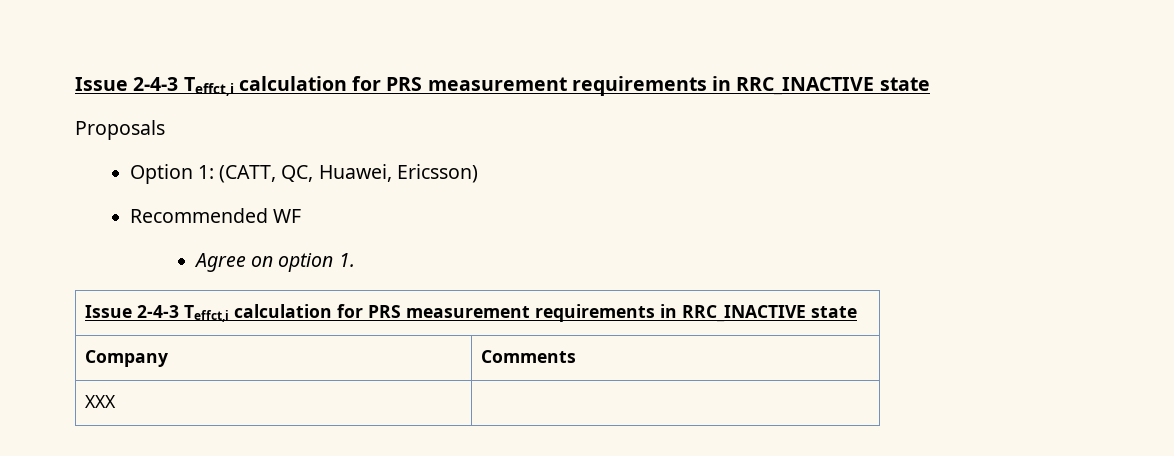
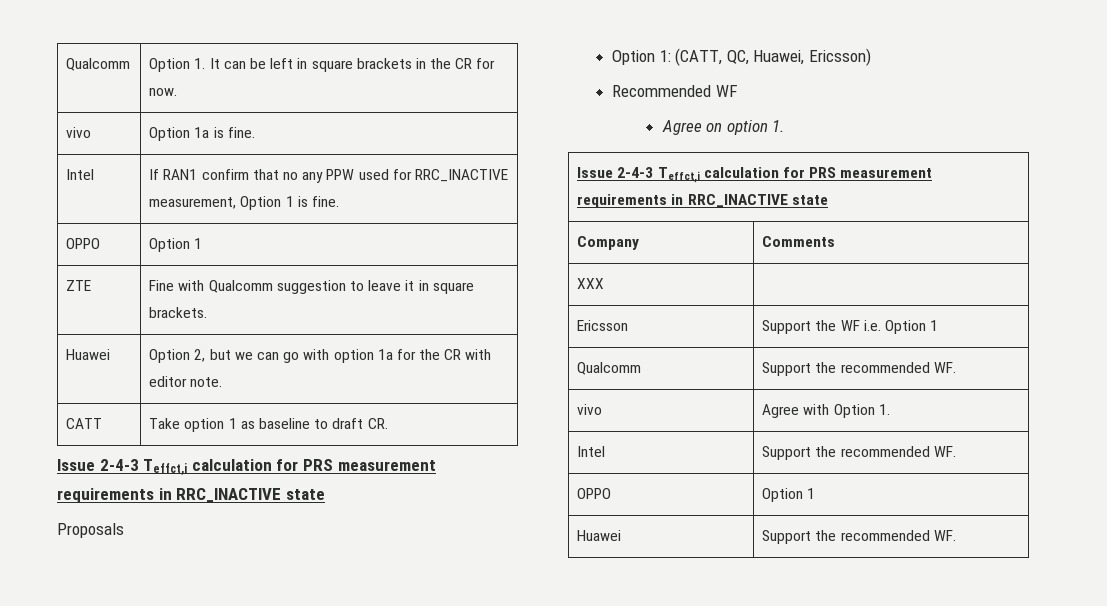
+ Qualcomm | Option 1. It can be left in square brackets in the CR for now.
+ vivo | Option 1a is fine.
+ Intel | If RAN1 confirm that no any PPW used for RRC_INACTIVE measurement, Option 1 is fine.
+ OPPO | Option 1
+ ZTE | Fine with Qualcomm suggestion to leave it in square brackets.
+ Huawei | Option 2, but we can go with option 1a for the CR with editor note.
+ CATT | Take option 1 as baseline to draft CR.
+ Ericsson | Support the WF i.e. Option 1
+ Qualcomm | Support the recommended WF.
+ vivo | Agree with Option 1.
+ Intel | Support the recommended WF.
+ OPPO | Option 1
+ Huawei | Support the recommended WF.

